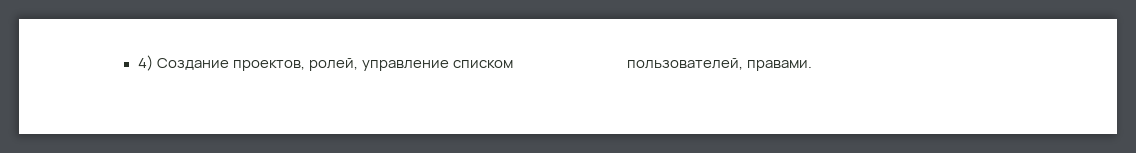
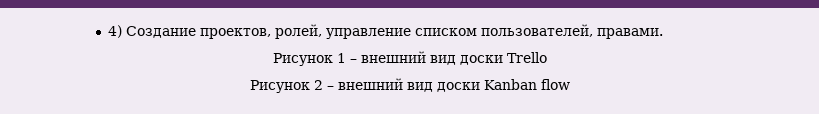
+ Рисунок 1 – внешний вид доски Trello
+ Рисунок 2 – внешний вид доски Kanban flow

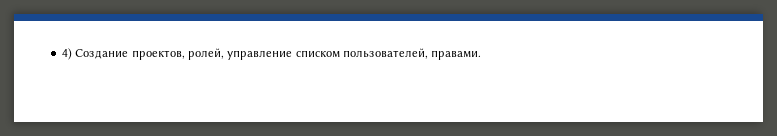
- Рисунок 1 – внешний вид доски Trello
- Рисунок 2 – внешний вид доски Kanban flow

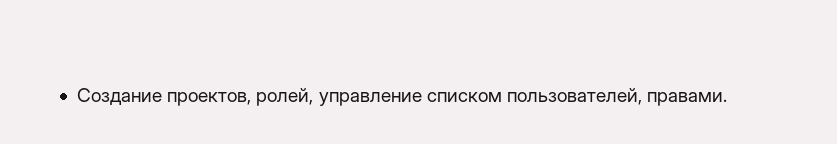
- 4) Создание проектов, ролей, управление списком пользователей, правами.
+ Создание проектов, ролей, управление списком пользователей, правами.

